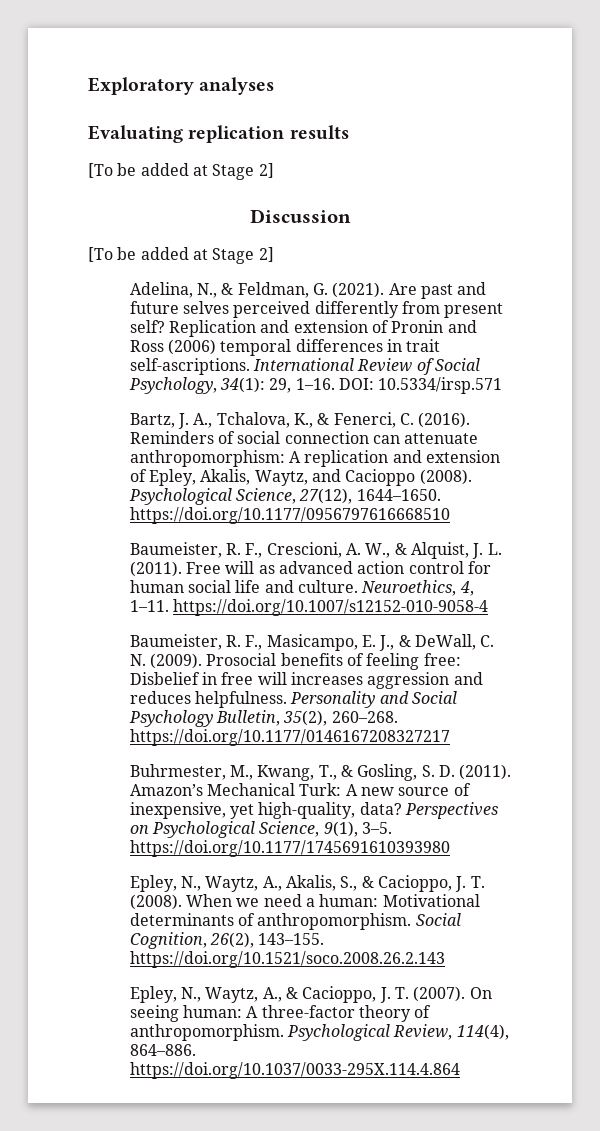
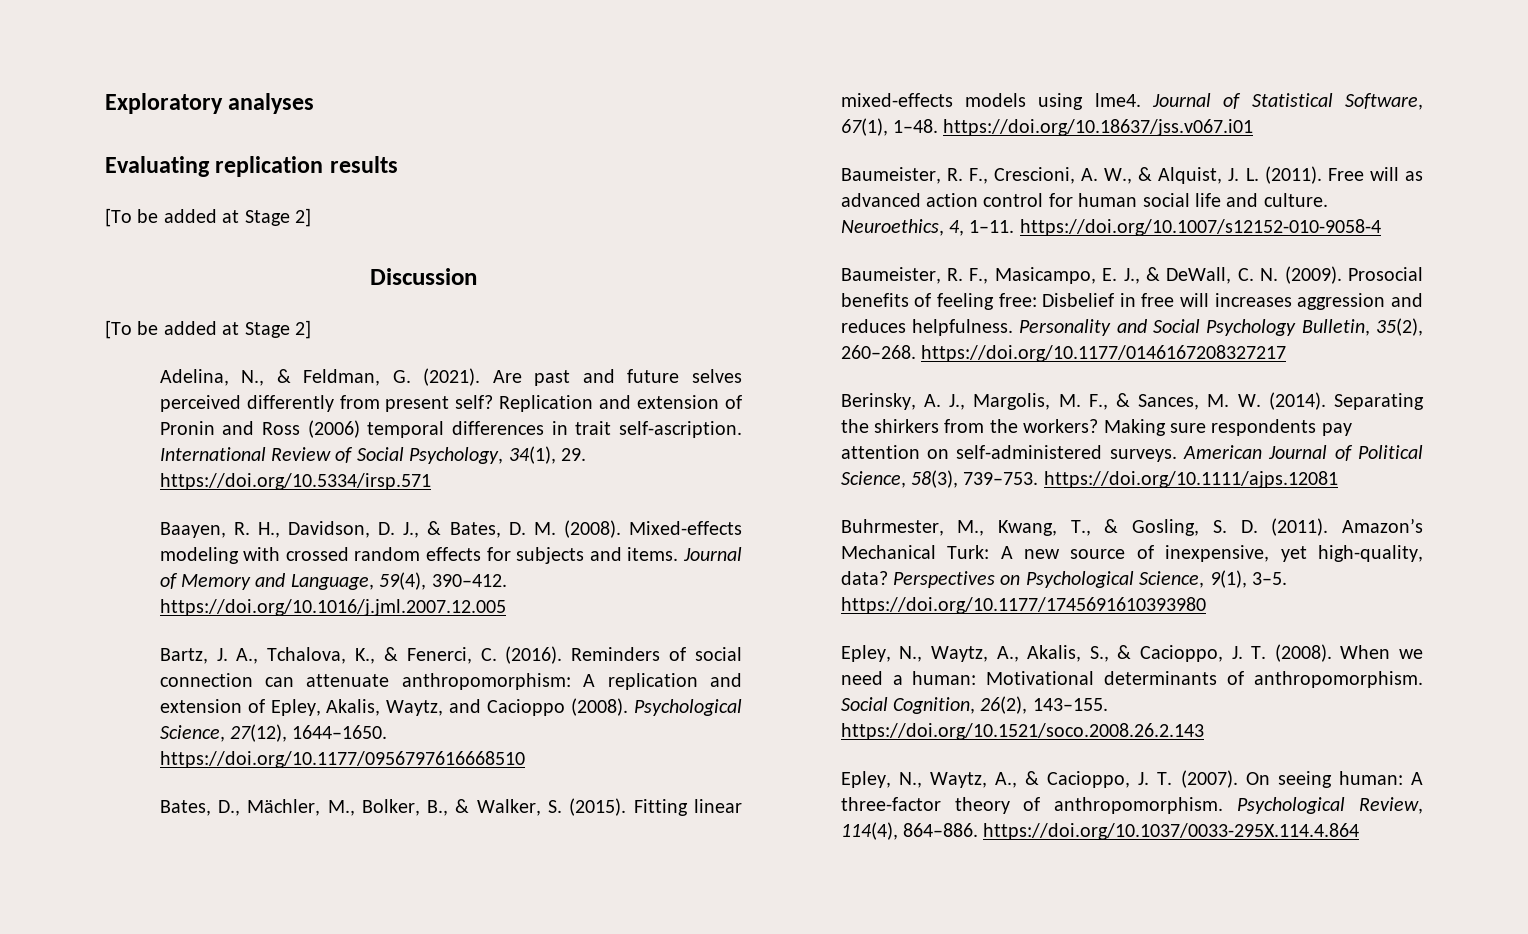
- Replication and extension of Pronin and Ross (2006) temporal differences in trait self-ascriptions.
+ Replication and extension of Pronin and Ross (2006) temporal differences in trait self-ascription.
- International Review of Social Psychology, 34(1): 29, 1–16. DOI: 10.5334/irsp.571
+ International Review of Social Psychology, 34(1), 29. https://doi.org/10.5334/irsp.571
+ Baayen, R. H., Davidson, D. J., & Bates, D. M. (2008). Mixed-effects modeling with crossed random effects for subjects and items. Journal of Memory and Language, 59(4), 390–412. https://doi.org/10.1016/j.jml.2007.12.005
+ Bates, D., Mächler, M., Bolker, B., & Walker, S. (2015). Fitting linear mixed-effects models using lme4. Journal of Statistical Software, 67(1), 1–48. https://doi.org/10.18637/jss.v067.i01
+ Berinsky, A. J., Margolis, M. F., & Sances, M. W. (2014). Separating the shirkers from the workers? Making sure respondents pay attention on self-administered surveys. American Journal of Political Science, 58(3), 739–753. https://doi.org/10.1111/ajps.12081

